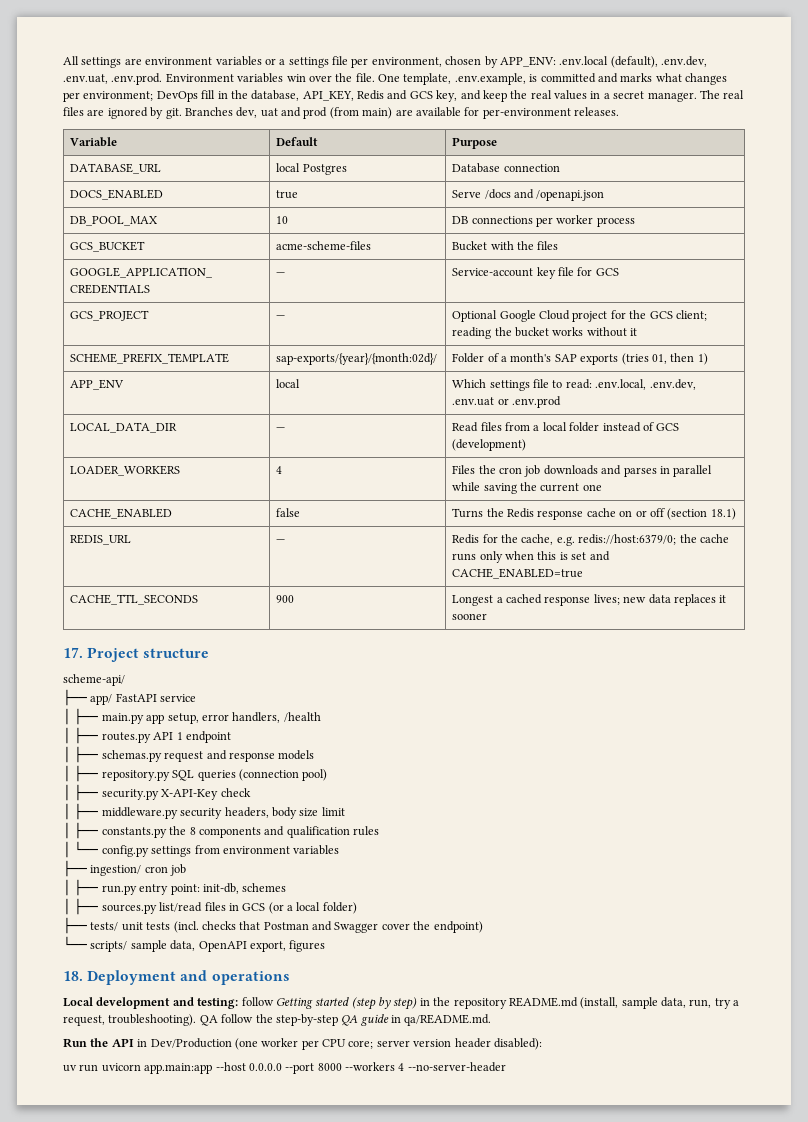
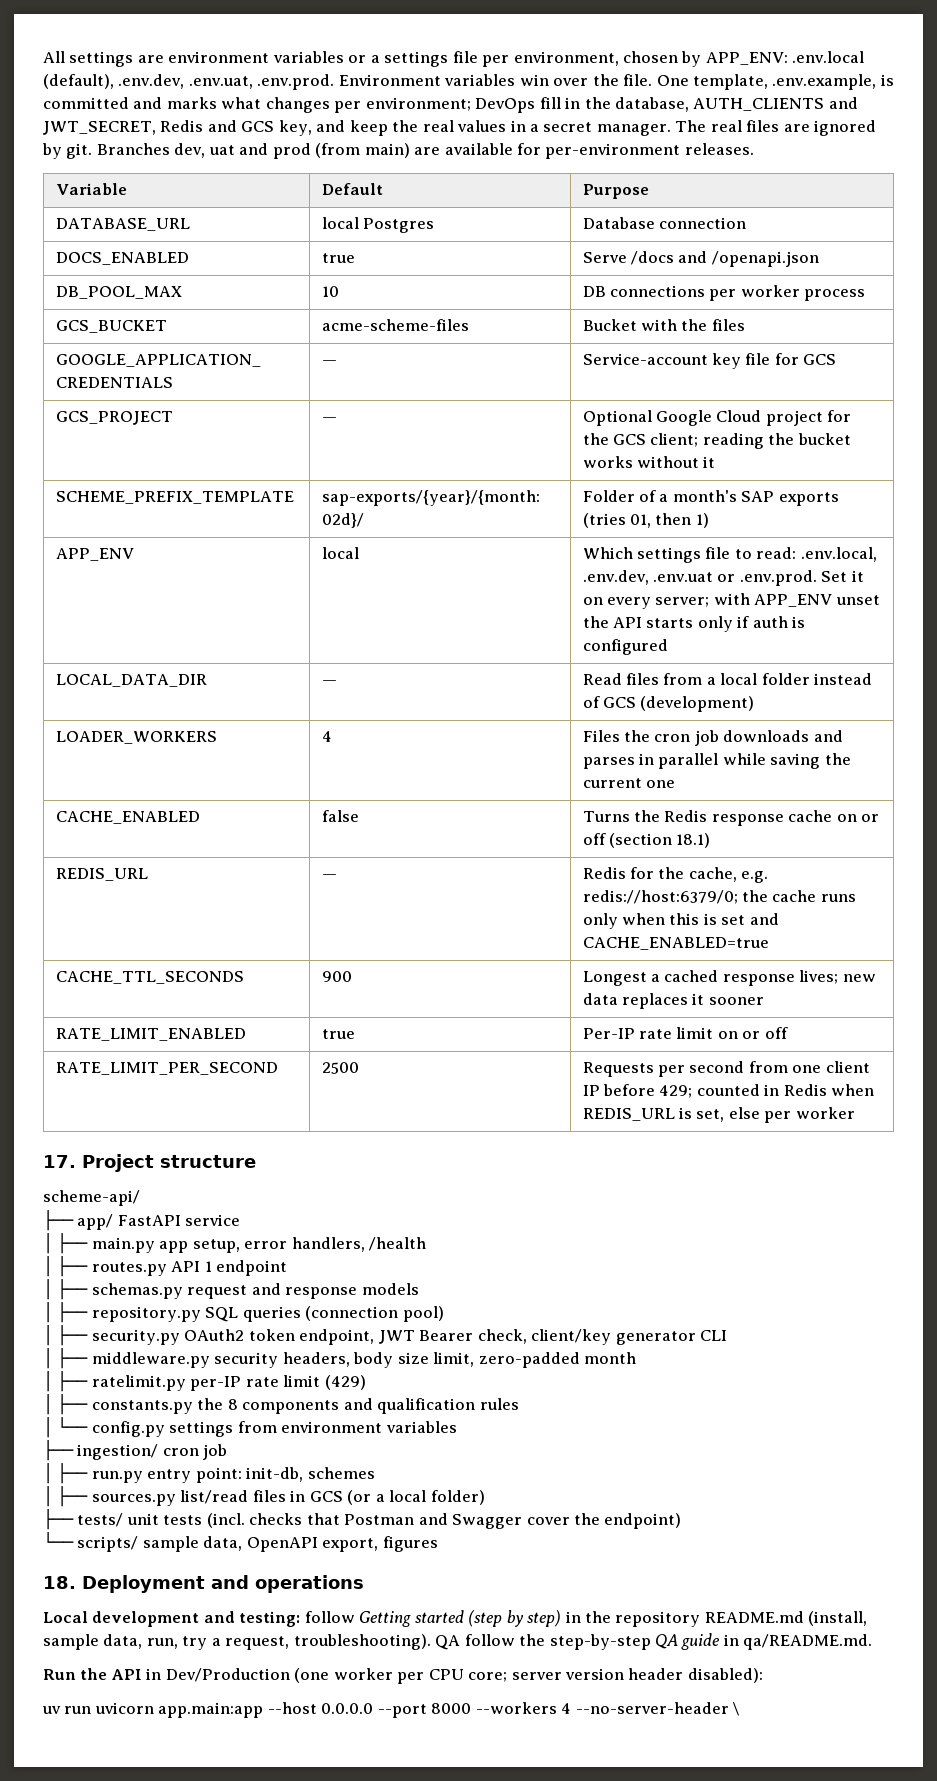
- One template, .env.example, is committed and marks what changes per environment; DevOps fill in the database, API_KEY, Redis and GCS key, and keep the real values in a secret manager.
+ One template, .env.example, is committed and marks what changes per environment; DevOps fill in the database, AUTH_CLIENTS and JWT_SECRET, Redis and GCS key, and keep the real values in a secret manager.
- APP_ENV | local | Which settings file to read: .env.local, .env.dev, .env.uat or .env.prod
+ APP_ENV | local | Which settings file to read: .env.local, .env.dev, .env.uat or .env.prod. Set it on every server; with APP_ENV unset the API starts only if auth is configured
+ RATE_LIMIT_ENABLED | true | Per-IP rate limit on or off
+ RATE_LIMIT_PER_SECOND | 2500 | Requests per second from one client IP before 429; counted in Redis when REDIS_URL is set, else per worker
- │ ├── security.py X-API-Key check
+ │ ├── security.py OAuth2 token endpoint, JWT Bearer check, client/key generator CLI
- │ ├── middleware.py security headers, body size limit
+ │ ├── middleware.py security headers, body size limit, zero-padded month
+ │ ├── ratelimit.py per-IP rate limit (429)
- uv run uvicorn app.main:app --host 0.0.0.0 --port 8000 --workers 4 --no-server-header
+ uv run uvicorn app.main:app --host 0.0.0.0 --port 8000 --workers 4 --no-server-header \

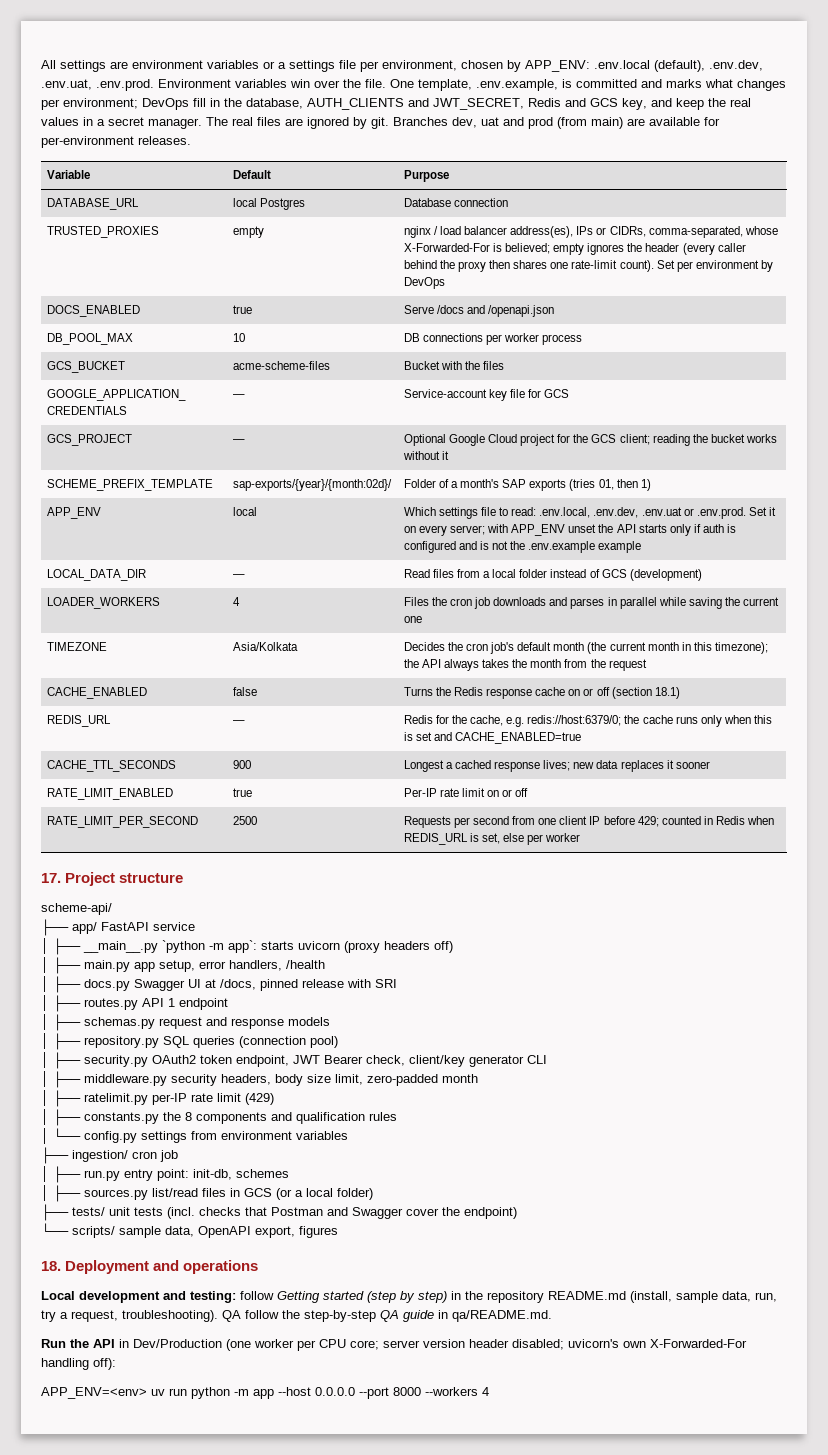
+ TRUSTED_PROXIES | empty | nginx / load balancer address(es), IPs or CIDRs, comma-separated, whose X-Forwarded-For is believed; empty ignores the header (every caller behind the proxy then shares one rate-limit count). Set per environment by DevOps
- APP_ENV | local | Which settings file to read: .env.local, .env.dev, .env.uat or .env.prod. Set it on every server; with APP_ENV unset the API starts only if auth is configured
+ APP_ENV | local | Which settings file to read: .env.local, .env.dev, .env.uat or .env.prod. Set it on every server; with APP_ENV unset the API starts only if auth is configured and is not the .env.example example
+ TIMEZONE | Asia/Kolkata | Decides the cron job's default month (the current month in this timezone); the API always takes the month from the request
+ │ ├── __main__.py `python -m app`: starts uvicorn (proxy headers off)
+ │ ├── docs.py Swagger UI at /docs, pinned release with SRI
- Run the API in Dev/Production (one worker per CPU core; server version header disabled):
- uv run uvicorn app.main:app --host 0.0.0.0 --port 8000 --workers 4 --no-server-header \
+ Run the API in Dev/Production (one worker per CPU core; server version header disabled; uvicorn's own X-Forwarded-For handling off):
+ APP_ENV=<env> uv run python -m app --host 0.0.0.0 --port 8000 --workers 4

